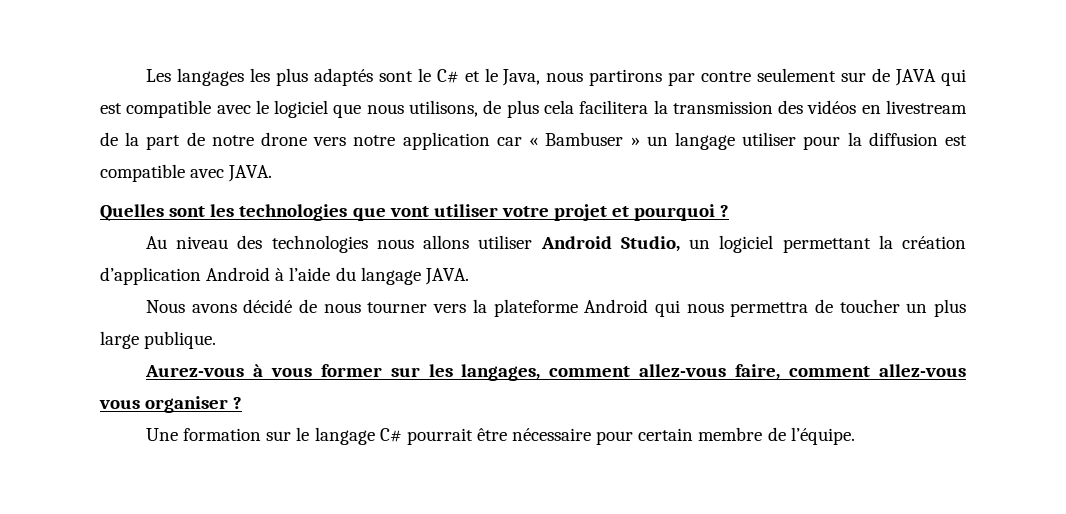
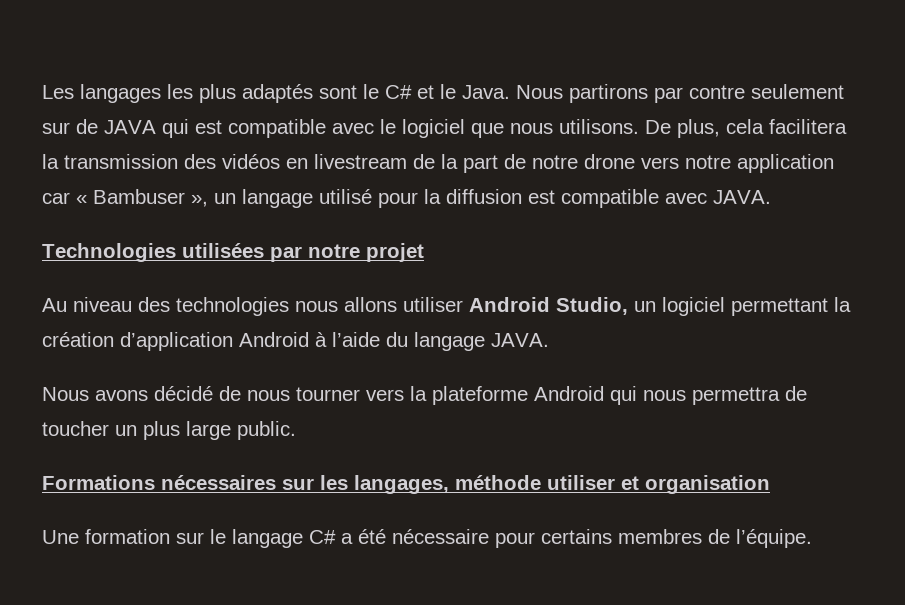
- Les langages les plus adaptés sont le C# et le Java, nous partirons par contre seulement sur de JAVA qui est compatible avec le logiciel que nous utilisons, de plus cela facilitera la transmission des vidéos en livestream de la part de notre drone vers notre application car « Bambuser » un langage utiliser pour la diffusion est compatible avec JAVA.
+ Les langages les plus adaptés sont le C# et le Java. Nous partirons par contre seulement sur de JAVA qui est compatible avec le logiciel que nous utilisons. De plus, cela facilitera la transmission des vidéos en livestream de la part de notre drone vers notre application car « Bambuser », un langage utilisé pour la diffusion est compatible avec JAVA.
- Quelles sont les technologies que vont utiliser votre projet et pourquoi ?
+ Technologies utilisées par notre projet
- Nous avons décidé de nous tourner vers la plateforme Android qui nous permettra de toucher un plus large publique.
- Aurez-vous à vous former sur les langages, comment allez-vous faire, comment allez-vous vous organiser ?
+ Nous avons décidé de nous tourner vers la plateforme Android qui nous permettra de toucher un plus large public.
+ Formations nécessaires sur les langages, méthode utiliser et organisation
- Une formation sur le langage C# pourrait être nécessaire pour certain membre de l’équipe.
+ Une formation sur le langage C# a été nécessaire pour certains membres de l’équipe.

